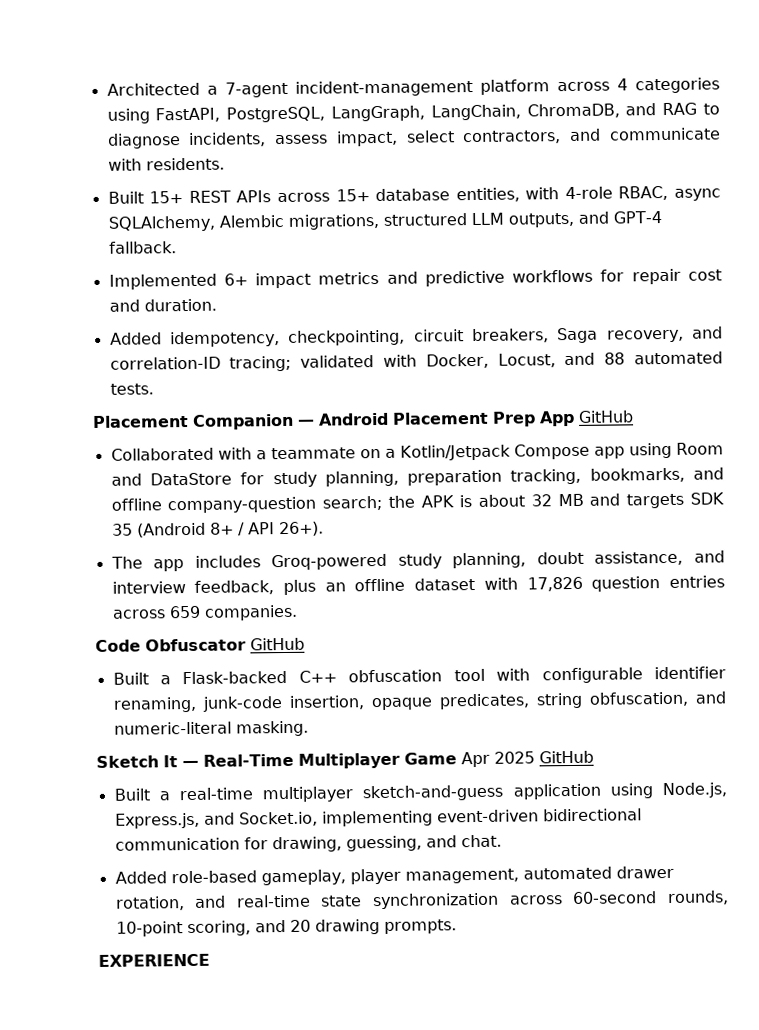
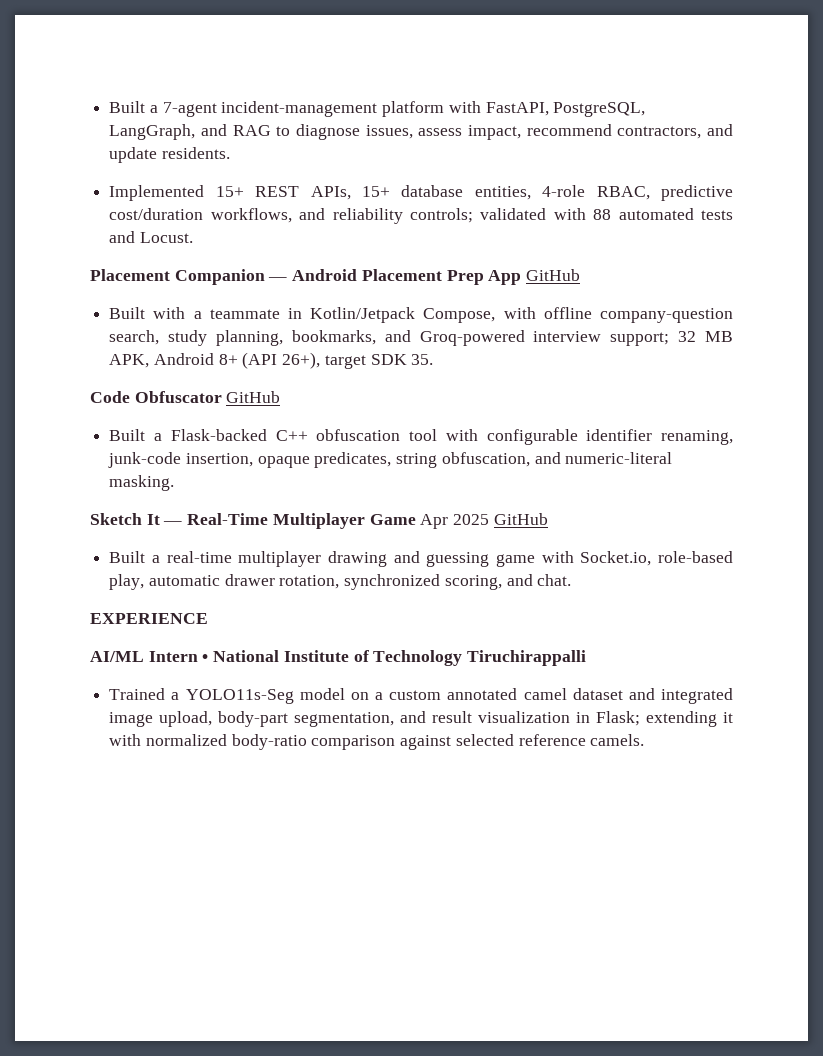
- Architected a 7-agent incident-management platform across 4 categories using FastAPI, PostgreSQL, LangGraph, LangChain, ChromaDB, and RAG to diagnose incidents, assess impact, select contractors, and communicate with residents.
+ Built a 7-agent incident-management platform with FastAPI, PostgreSQL, LangGraph, and RAG to diagnose issues, assess impact, recommend contractors, and update residents.
- Built 15+ REST APIs across 15+ database entities, with 4-role RBAC, async SQLAlchemy, Alembic migrations, structured LLM outputs, and GPT-4 fallback.
- Implemented 6+ impact metrics and predictive workflows for repair cost and duration.
- Added idempotency, checkpointing, circuit breakers, Saga recovery, and correlation-ID tracing; validated with Docker, Locust, and 88 automated tests.
+ Implemented 15+ REST APIs, 15+ database entities, 4-role RBAC, predictive cost/duration workflows, and reliability controls; validated with 88 automated tests and Locust.
- Collaborated with a teammate on a Kotlin/Jetpack Compose app using Room and DataStore for study planning, preparation tracking, bookmarks, and offline company-question search; the APK is about 32 MB and targets SDK 35 (Android 8+ / API 26+).
- The app includes Groq-powered study planning, doubt assistance, and interview feedback, plus an offline dataset with 17,826 question entries across 659 companies.
+ Built with a teammate in Kotlin/Jetpack Compose, with offline company-question search, study planning, bookmarks, and Groq-powered interview support; 32 MB APK, Android 8+ (API 26+), target SDK 35.
- Built a real-time multiplayer sketch-and-guess application using Node.js, Express.js, and Socket.io, implementing event-driven bidirectional communication for drawing, guessing, and chat.
- Added role-based gameplay, player management, automated drawer rotation, and real-time state synchronization across 60-second rounds, 10-point scoring, and 20 drawing prompts.
+ Built a real-time multiplayer drawing and guessing game with Socket.io, role-based play, automatic drawer rotation, synchronized scoring, and chat.
  EXPERIENCE
+ AI/ML Intern • National Institute of Technology Tiruchirappalli
+ Trained a YOLO11s-Seg model on a custom annotated camel dataset and integrated image upload, body-part segmentation, and result visualization in Flask; extending it with normalized body-ratio comparison against selected reference camels.

